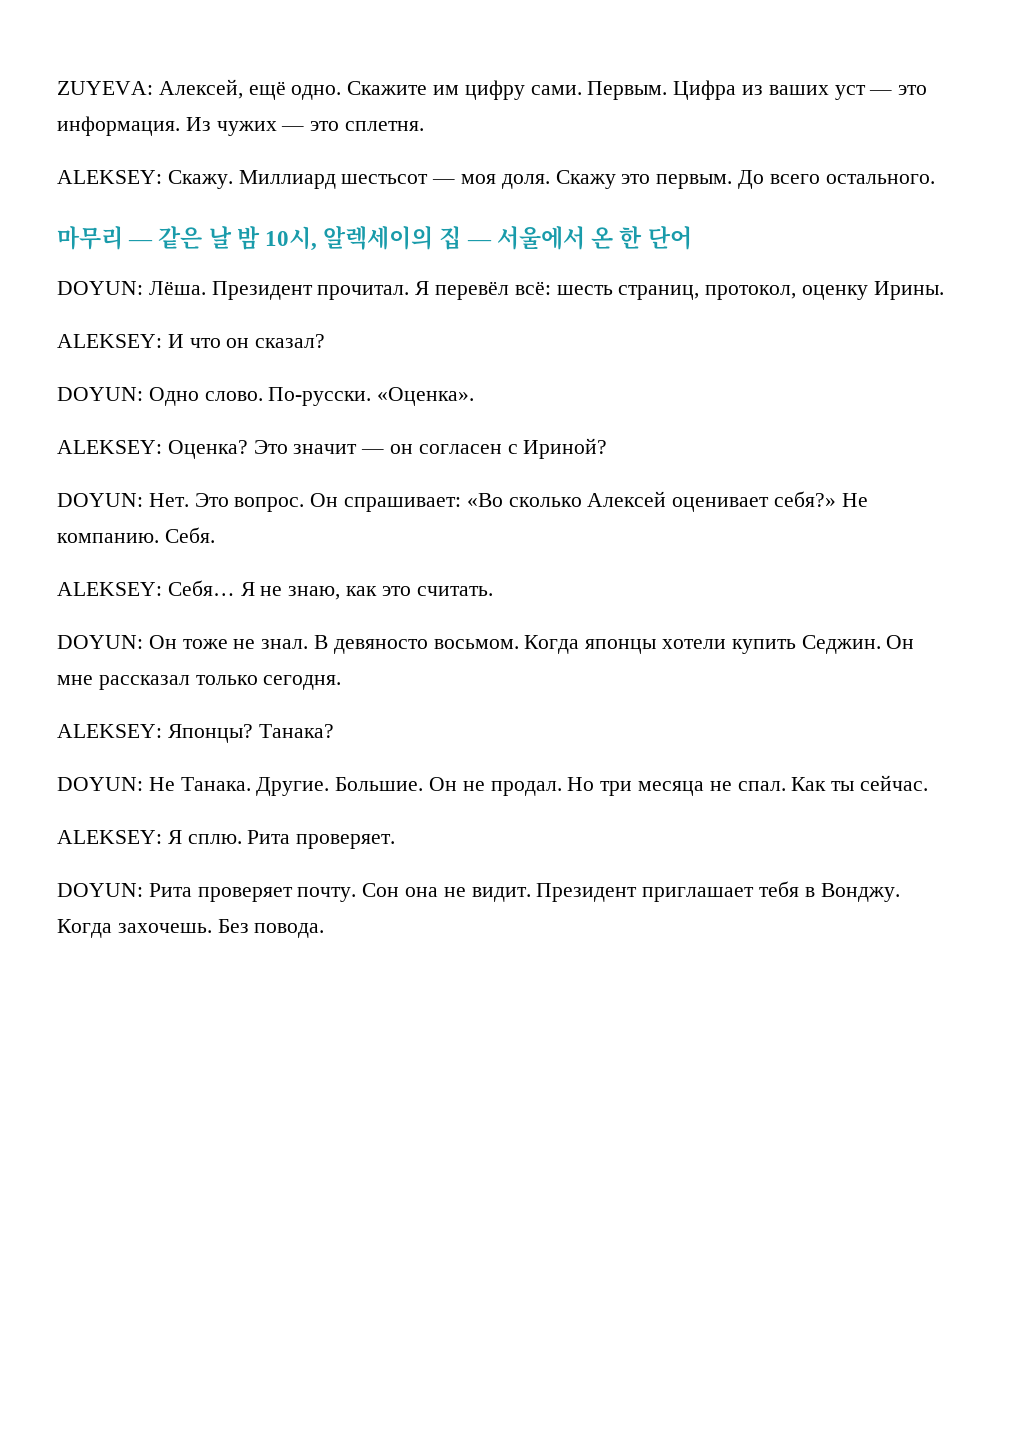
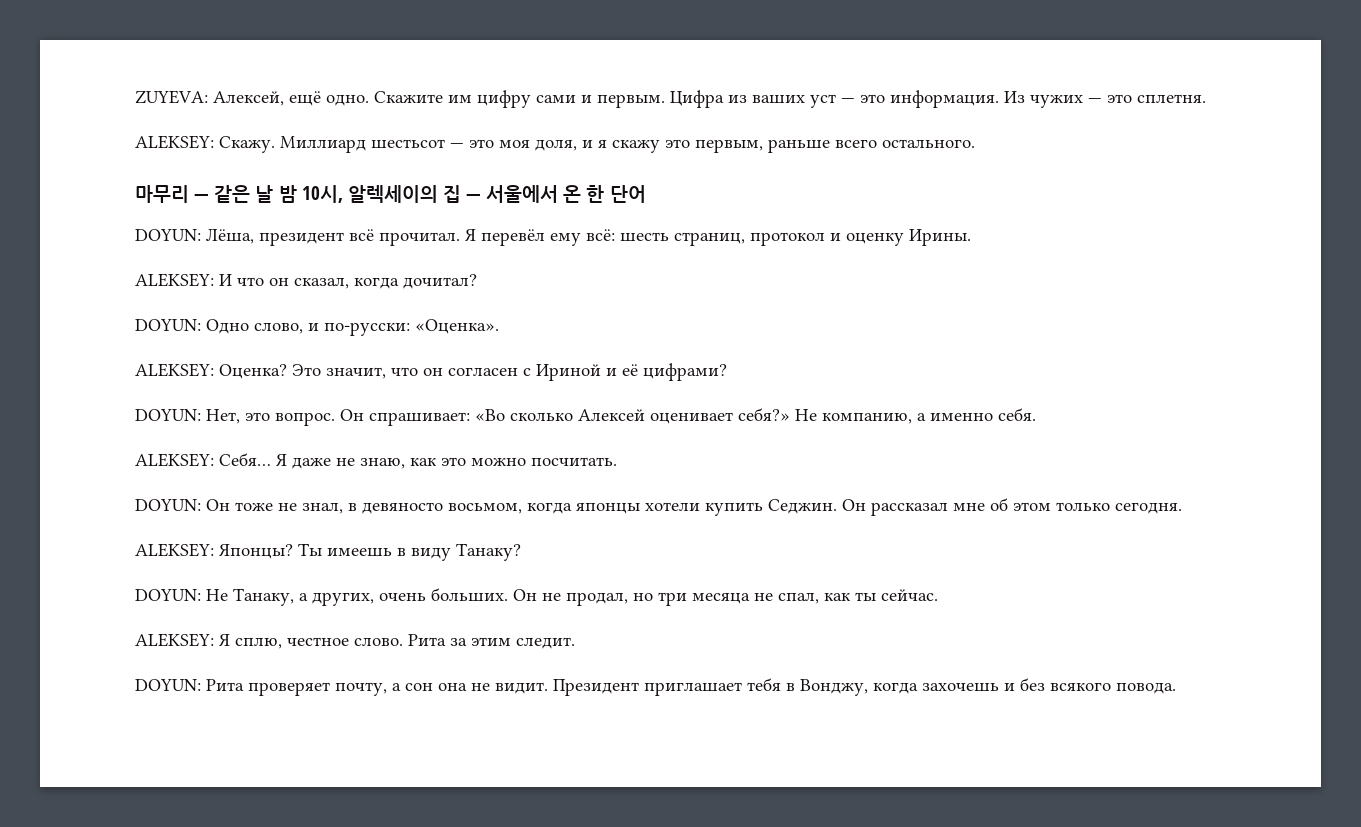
- Скажите им цифру сами. Первым.
+ Скажите им цифру сами и первым.
- Миллиард шестьсот — моя доля. Скажу это первым. До всего остального.
+ Миллиард шестьсот — это моя доля, и я скажу это первым, раньше всего остального.
- DOYUN: Лёша. Президент прочитал.
+ DOYUN: Лёша, президент всё прочитал.
- Я перевёл всё: шесть страниц, протокол, оценку Ирины.
+ Я перевёл ему всё: шесть страниц, протокол и оценку Ирины.
- ALEKSEY: И что он сказал?
+ ALEKSEY: И что он сказал, когда дочитал?
- DOYUN: Одно слово. По-русски. «Оценка».
+ DOYUN: Одно слово, и по-русски: «Оценка».
- Это значит — он согласен с Ириной?
- DOYUN: Нет. Это вопрос.
+ Это значит, что он согласен с Ириной и её цифрами?
+ DOYUN: Нет, это вопрос.
- Не компанию. Себя.
+ Не компанию, а именно себя.
- Я не знаю, как это считать.
+ Я даже не знаю, как это можно посчитать.
- DOYUN: Он тоже не знал. В девяносто восьмом. Когда японцы хотели купить Седжин.
+ DOYUN: Он тоже не знал, в девяносто восьмом, когда японцы хотели купить Седжин.
- Он мне рассказал только сегодня.
+ Он рассказал мне об этом только сегодня.
- Танака?
- DOYUN: Не Танака. Другие. Большие. Он не продал. Но три месяца не спал. Как ты сейчас.
+ Ты имеешь в виду Танаку?
+ DOYUN: Не Танаку, а других, очень больших. Он не продал, но три месяца не спал, как ты сейчас.
- ALEKSEY: Я сплю. Рита проверяет.
+ ALEKSEY: Я сплю, честное слово. Рита за этим следит.
- DOYUN: Рита проверяет почту. Сон она не видит.
+ DOYUN: Рита проверяет почту, а сон она не видит.
- Президент приглашает тебя в Вонджу. Когда захочешь. Без повода.
+ Президент приглашает тебя в Вонджу, когда захочешь и без всякого повода.

